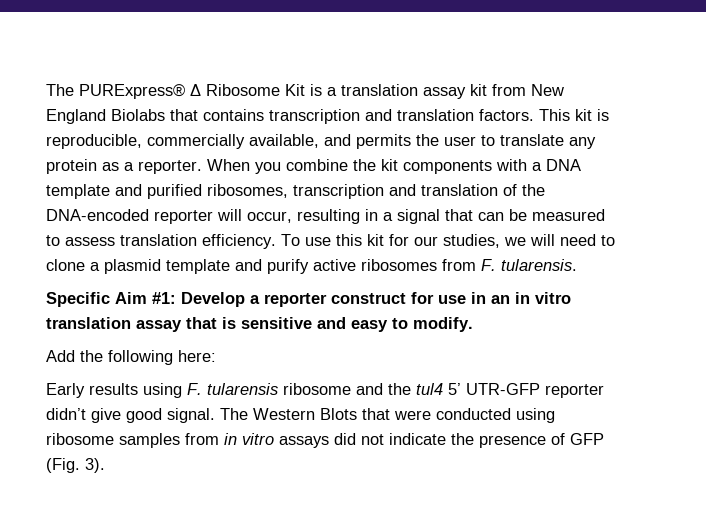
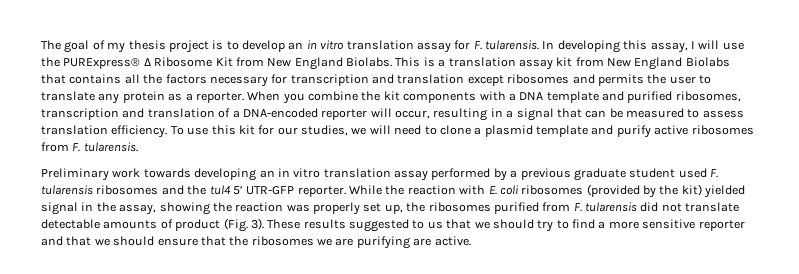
- The PURExpress® Δ Ribosome Kit is a translation assay kit from New England Biolabs that contains transcription and translation factors. This kit is reproducible, commercially available, and permits the user to translate any protein as a reporter.
+ The goal of my thesis project is to develop an in vitro translation assay for F. tularensis. In developing this assay, I will use the PURExpress® Δ Ribosome Kit from New England Biolabs. This is a translation assay kit from New England Biolabs that contains all the factors necessary for transcription and translation except ribosomes and permits the user to translate any protein as a reporter.
- When you combine the kit components with a DNA template and purified ribosomes, transcription and translation of the DNA-encoded reporter will occur, resulting in a signal that can be measured to assess translation efficiency.
+ When you combine the kit components with a DNA template and purified ribosomes, transcription and translation of a DNA-encoded reporter will occur, resulting in a signal that can be measured to assess translation efficiency.
- Specific Aim #1: Develop a reporter construct for use in an in vitro translation assay that is sensitive and easy to modify.
- Add the following here:
- Early results using F. tularensis ribosome and the tul4 5’ UTR-GFP reporter didn’t give good signal. The Western Blots that were conducted using ribosome samples from in vitro assays did not indicate the presence of GFP (Fig. 3).
+ Preliminary work towards developing an in vitro translation assay performed by a previous graduate student used F. tularensis ribosomes and the tul4 5’ UTR-GFP reporter. While the reaction with E. coli ribosomes (provided by the kit) yielded signal in the assay, showing the reaction was properly set up, the ribosomes purified from F. tularensis did not translate detectable amounts of product (Fig. 3). These results suggested to us that we should try to find a more sensitive reporter and that we should ensure that the ribosomes we are purifying are active.

